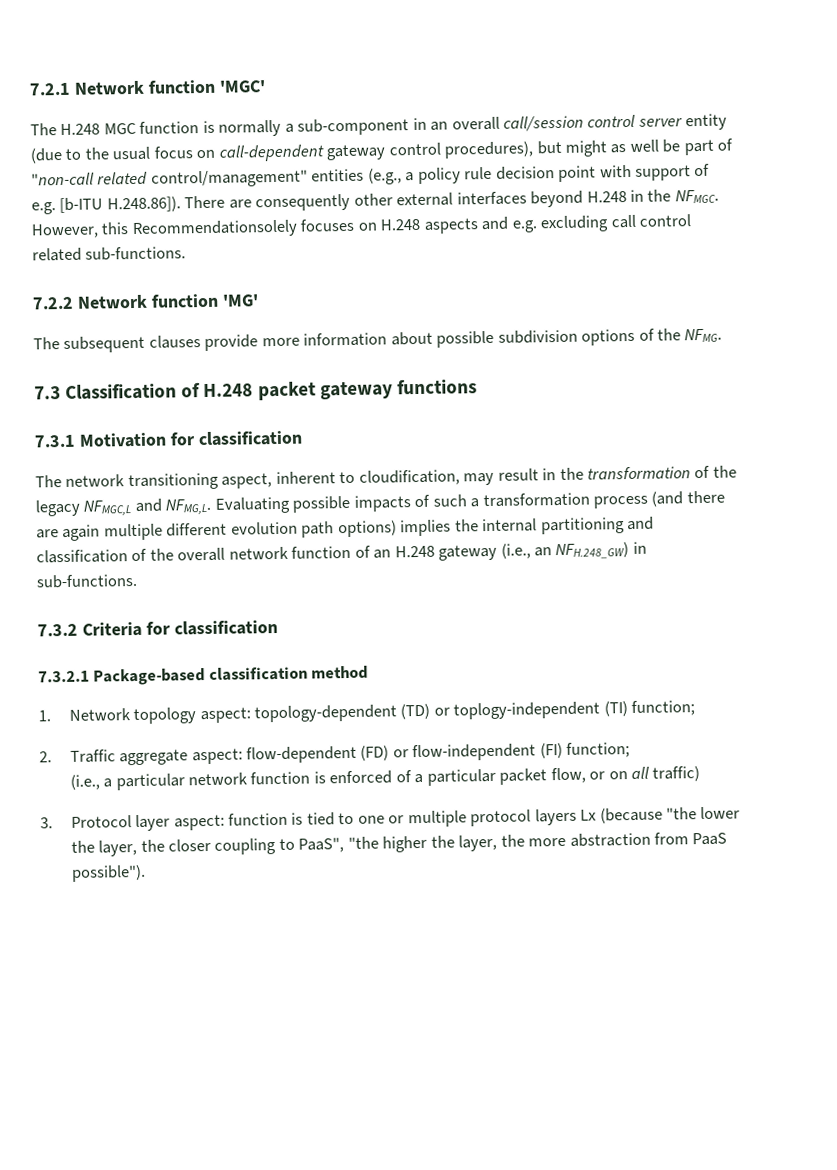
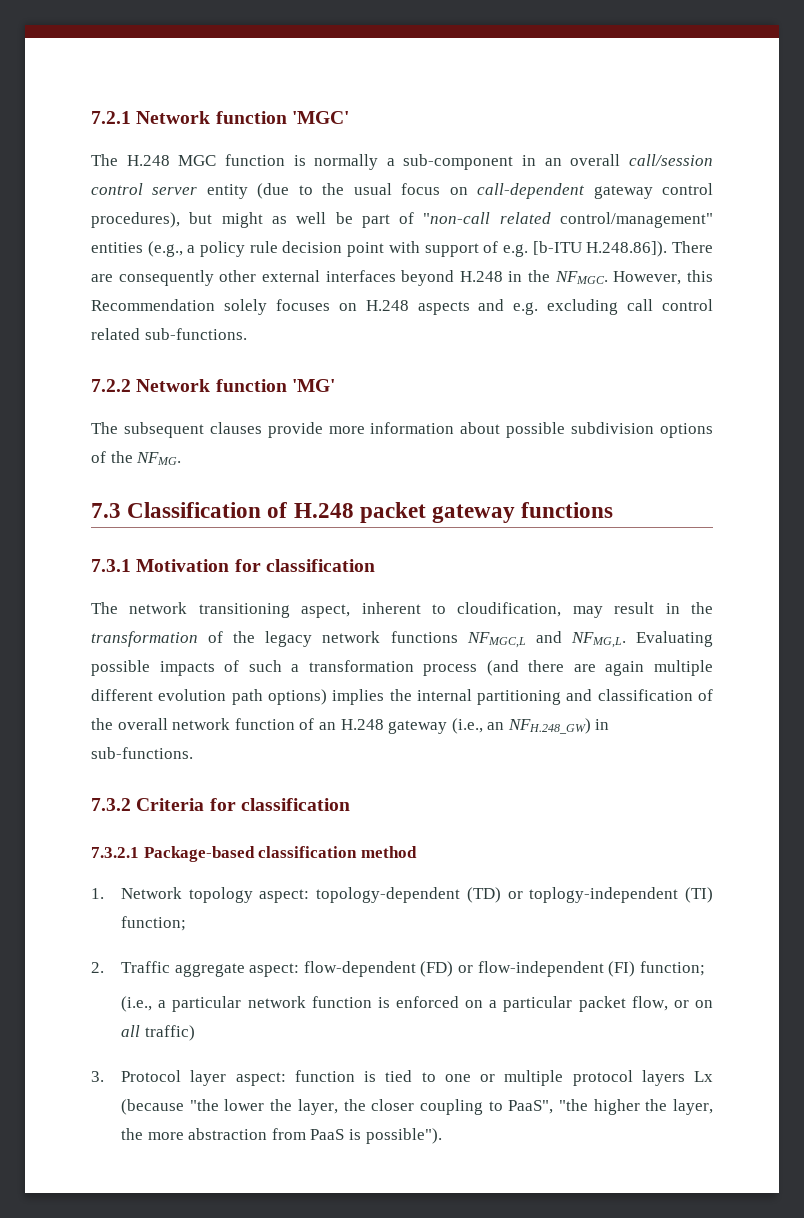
- However, this Recommendationsolely focuses on H.248 aspects and e.g. excluding call control related sub-functions.
+ However, this Recommendation solely focuses on H.248 aspects and e.g. excluding call control related sub-functions.
- The network transitioning aspect, inherent to cloudification, may result in the transformation of the legacy NFMGC,L and NFMG,L.
+ The network transitioning aspect, inherent to cloudification, may result in the transformation of the legacy network functions NFMGC,L and NFMG,L.
- (i.e., a particular network function is enforced of a particular packet flow, or on all traffic)
+ (i.e., a particular network function is enforced on a particular packet flow, or on all traffic)
- 3. Protocol layer aspect: function is tied to one or multiple protocol layers Lx (because "the lower the layer, the closer coupling to PaaS", "the higher the layer, the more abstraction from PaaS possible").
+ 3. Protocol layer aspect: function is tied to one or multiple protocol layers Lx (because "the lower the layer, the closer coupling to PaaS", "the higher the layer, the more abstraction from PaaS is possible").

